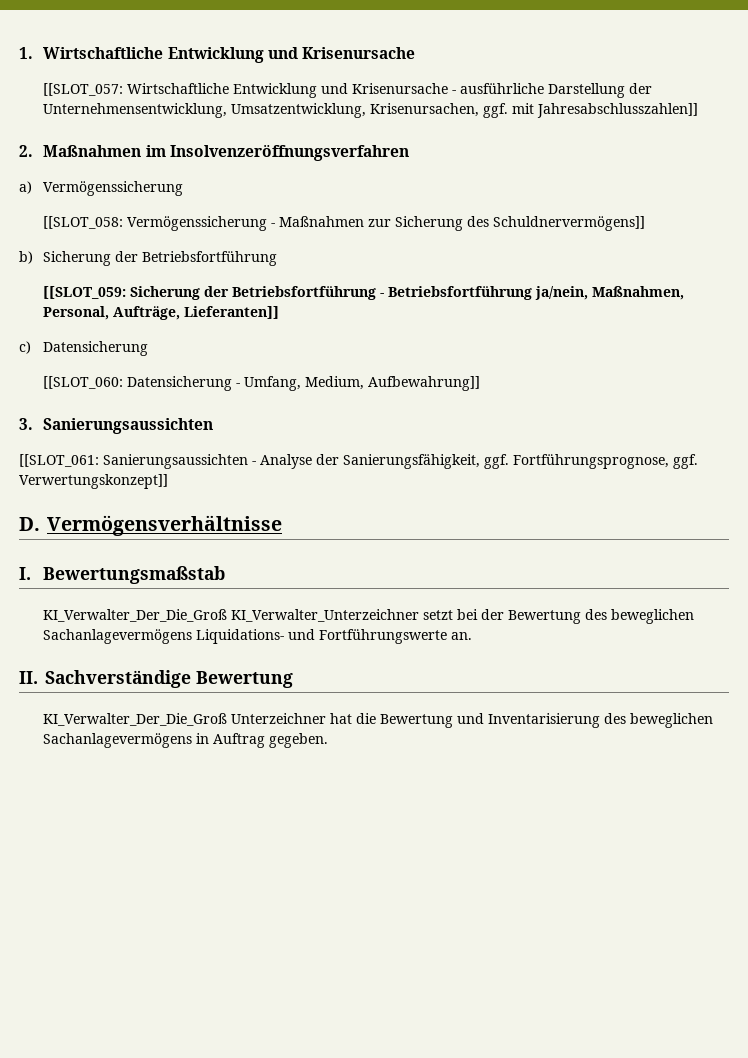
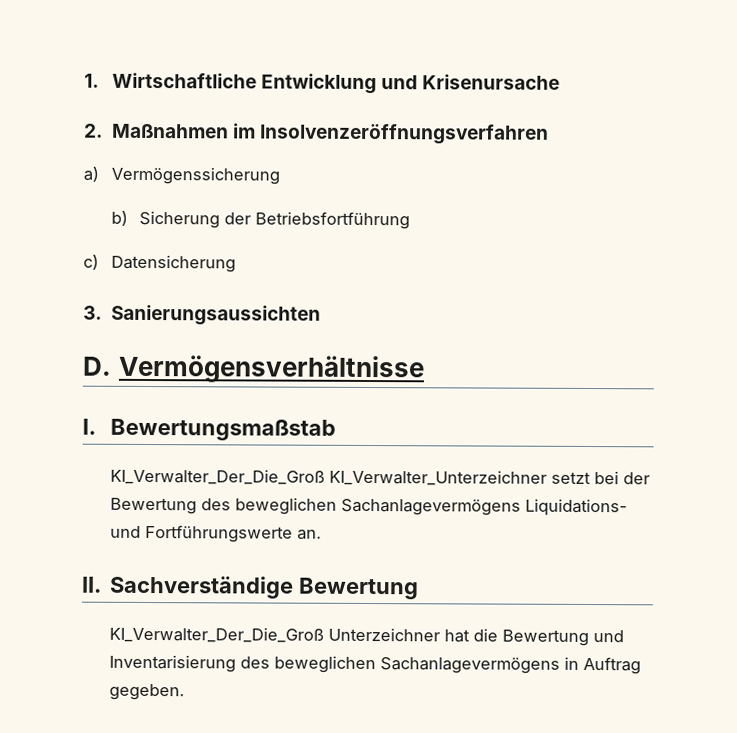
- [[SLOT_057: Wirtschaftliche Entwicklung und Krisenursache - ausführliche Darstellung der Unternehmensentwicklung, Umsatzentwicklung, Krisenursachen, ggf. mit Jahresabschlusszahlen]]
- [[SLOT_058: Vermögenssicherung - Maßnahmen zur Sicherung des Schuldnervermögens]]
  b) Sicherung der Betriebsfortführung
- [[SLOT_059: Sicherung der Betriebsfortführung - Betriebsfortführung ja/nein, Maßnahmen, Personal, Aufträge, Lieferanten]]
  c) Datensicherung
- [[SLOT_060: Datensicherung - Umfang, Medium, Aufbewahrung]]
  3. Sanierungsaussichten
- [[SLOT_061: Sanierungsaussichten - Analyse der Sanierungsfähigkeit, ggf. Fortführungsprognose, ggf. Verwertungskonzept]]

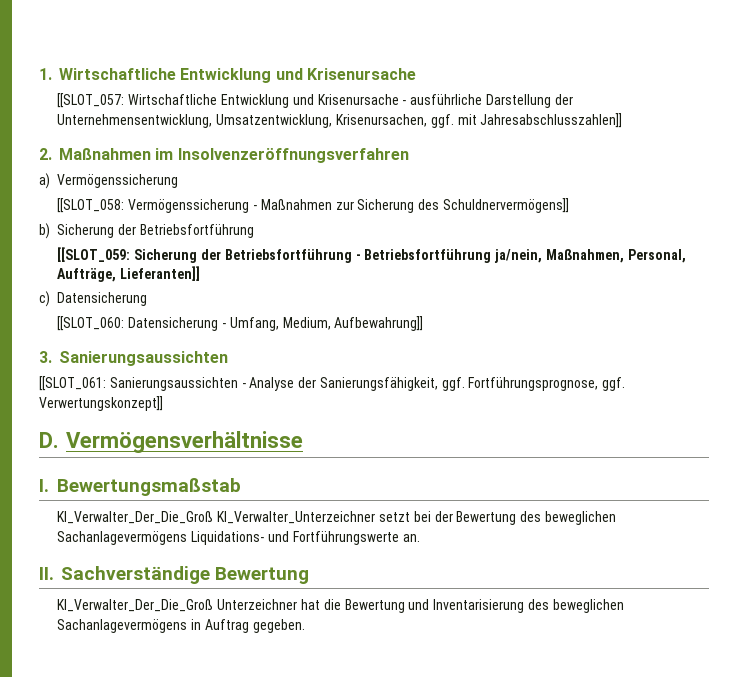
+ [[SLOT_057: Wirtschaftliche Entwicklung und Krisenursache - ausführliche Darstellung der Unternehmensentwicklung, Umsatzentwicklung, Krisenursachen, ggf. mit Jahresabschlusszahlen]]
+ [[SLOT_058: Vermögenssicherung - Maßnahmen zur Sicherung des Schuldnervermögens]]
  b) Sicherung der Betriebsfortführung
+ [[SLOT_059: Sicherung der Betriebsfortführung - Betriebsfortführung ja/nein, Maßnahmen, Personal, Aufträge, Lieferanten]]
  c) Datensicherung
+ [[SLOT_060: Datensicherung - Umfang, Medium, Aufbewahrung]]
  3. Sanierungsaussichten
+ [[SLOT_061: Sanierungsaussichten - Analyse der Sanierungsfähigkeit, ggf. Fortführungsprognose, ggf. Verwertungskonzept]]

